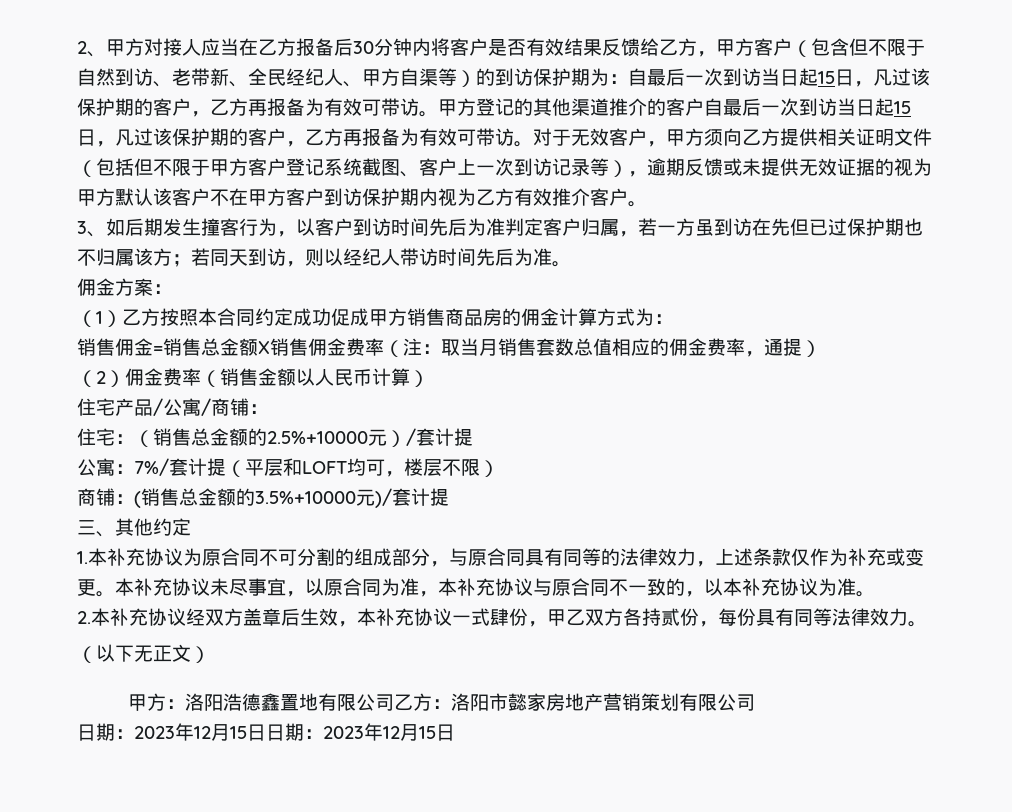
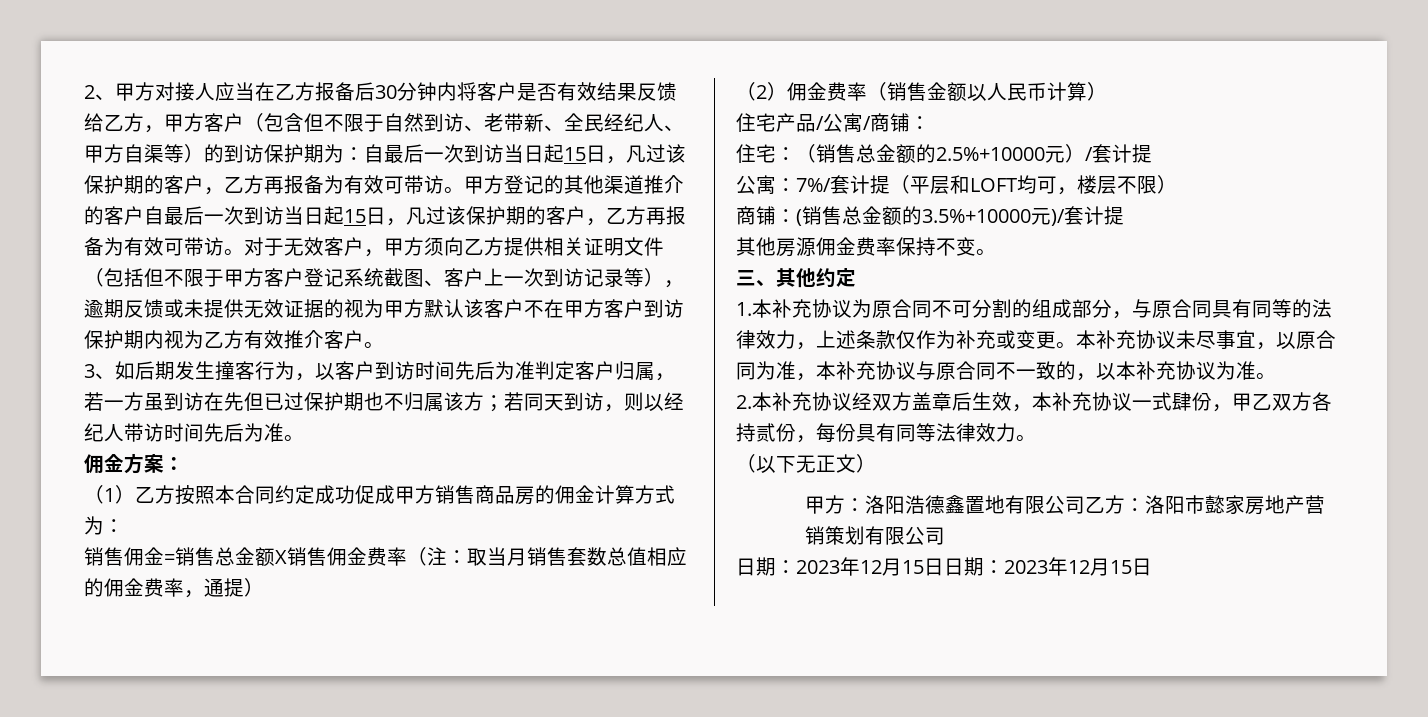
+ 其他房源佣金费率保持不变。

